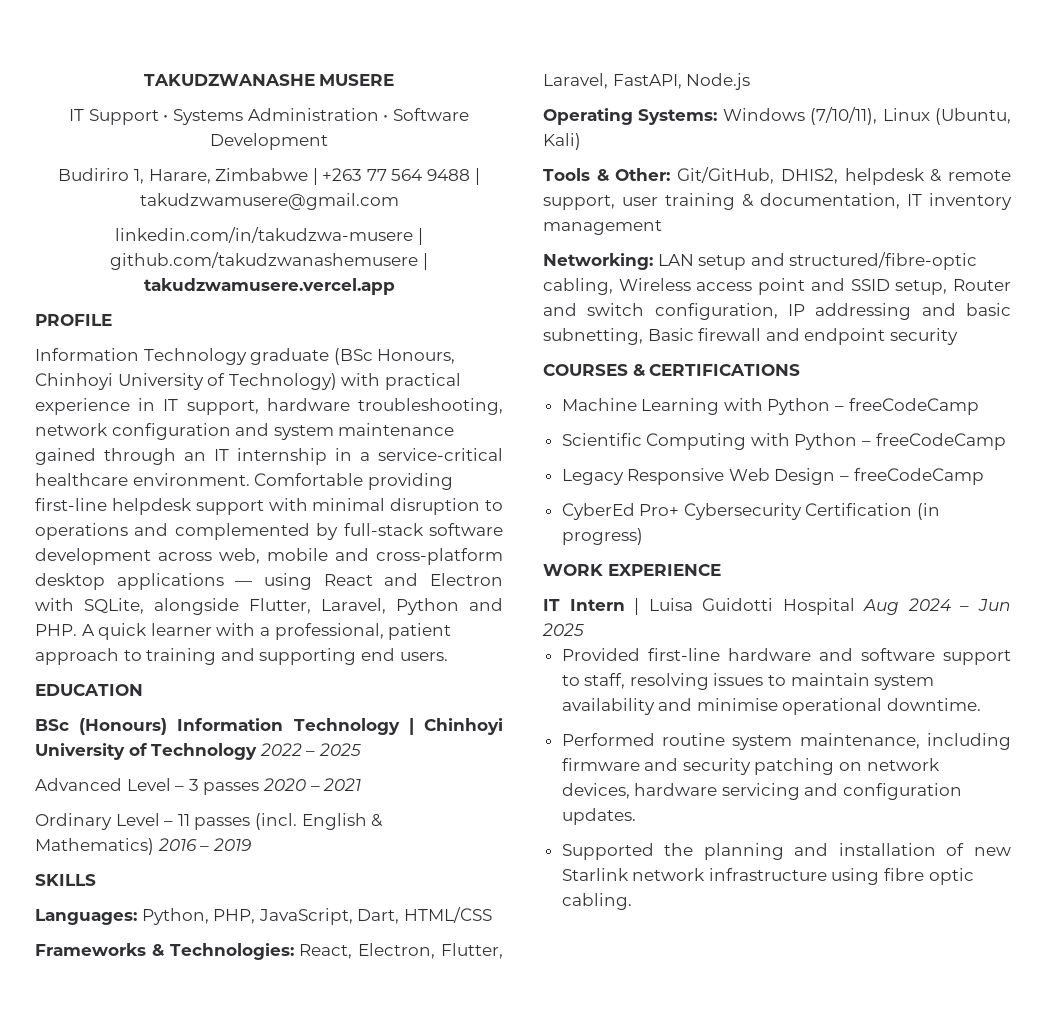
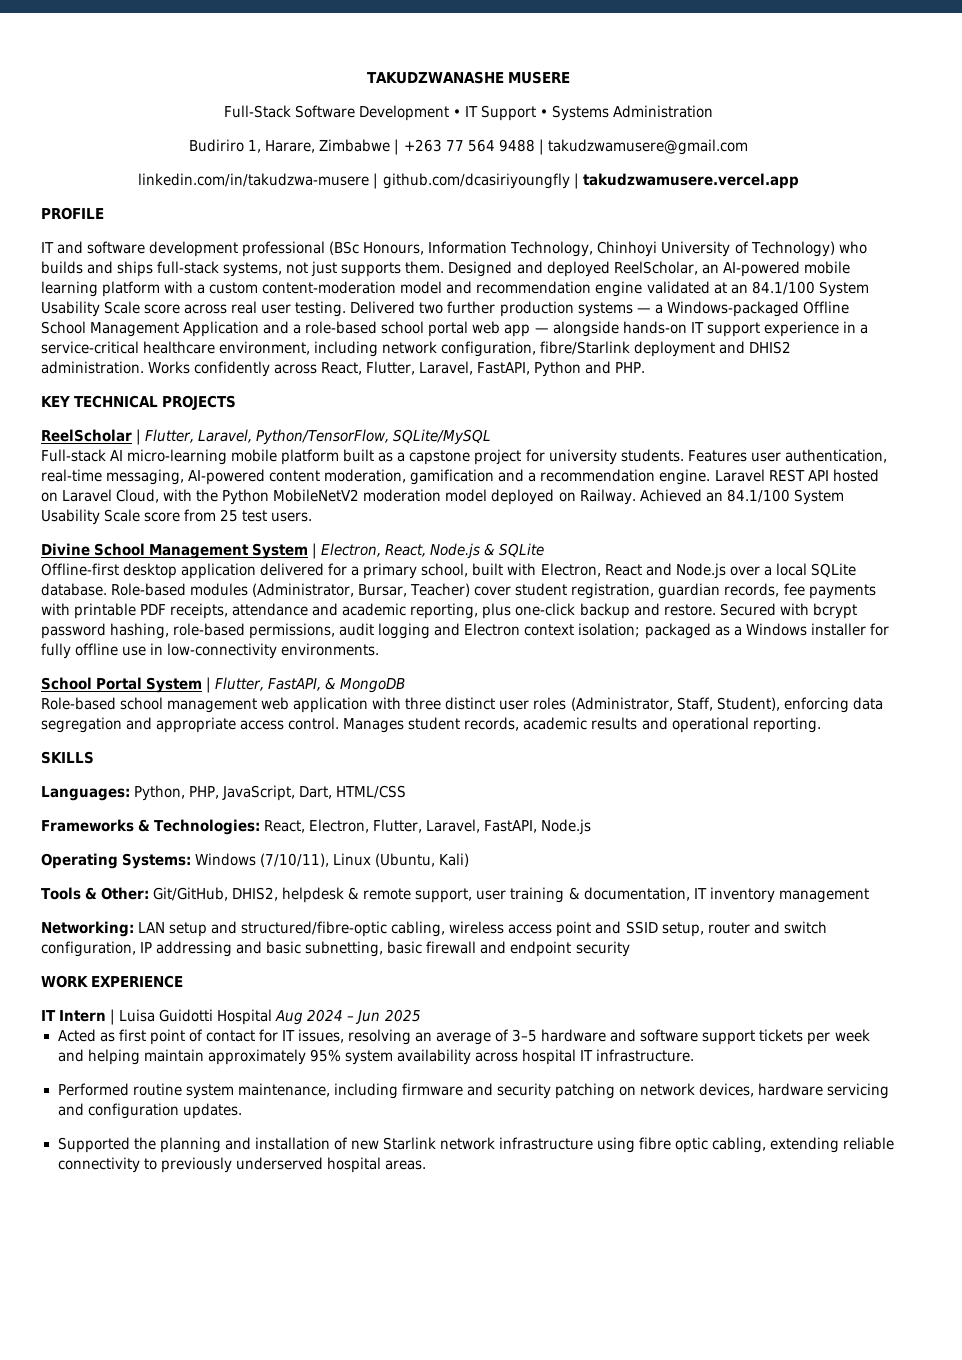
- IT Support • Systems Administration • Software Development
+ Full-Stack Software Development • IT Support • Systems Administration
- linkedin.com/in/takudzwa-musere | github.com/takudzwanashemusere | takudzwamusere.vercel.app
+ linkedin.com/in/takudzwa-musere | github.com/dcasiriyoungfly | takudzwamusere.vercel.app
- Information Technology graduate (BSc Honours, Chinhoyi University of Technology) with practical experience in IT support, hardware troubleshooting, network configuration and system maintenance gained through an IT internship in a service-critical healthcare environment. Comfortable providing first-line helpdesk support with minimal disruption to operations and complemented by full-stack software development across web, mobile and cross-platform desktop applications — using React and Electron with SQLite, alongside Flutter, Laravel, Python and PHP. A quick learner with a professional, patient approach to training and supporting end users.
- EDUCATION
- BSc (Honours) Information Technology | Chinhoyi University of Technology 2022 – 2025
- Advanced Level – 3 passes 2020 – 2021
- Ordinary Level – 11 passes (incl. English & Mathematics) 2016 – 2019
+ IT and software development professional (BSc Honours, Information Technology, Chinhoyi University of Technology) who builds and ships full-stack systems, not just supports them. Designed and deployed ReelScholar, an AI-powered mobile learning platform with a custom content-moderation model and recommendation engine validated at an 84.1/100 System Usability Scale score across real user testing. Delivered two further production systems — a Windows-packaged Offline School Management Application and a role-based school portal web app — alongside hands-on IT support experience in a service-critical healthcare environment, including network configuration, fibre/Starlink deployment and DHIS2 administration. Works confidently across React, Flutter, Laravel, FastAPI, Python and PHP.
+ KEY TECHNICAL PROJECTS
+ ReelScholar | Flutter, Laravel, Python/TensorFlow, SQLite/MySQL
+ Full-stack AI micro-learning mobile platform built as a capstone project for university students. Features user authentication, real-time messaging, AI-powered content moderation, gamification and a recommendation engine. Laravel REST API hosted on Laravel Cloud, with the Python MobileNetV2 moderation model deployed on Railway. Achieved an 84.1/100 System Usability Scale score from 25 test users.
+ Divine School Management System | Electron, React, Node.js & SQLite
+ Offline-first desktop application delivered for a primary school, built with Electron, React and Node.js over a local SQLite database. Role-based modules (Administrator, Bursar, Teacher) cover student registration, guardian records, fee payments with printable PDF receipts, attendance and academic reporting, plus one-click backup and restore. Secured with bcrypt password hashing, role-based permissions, audit logging and Electron context isolation; packaged as a Windows installer for fully offline use in low-connectivity environments.
+ School Portal System | Flutter, FastAPI, & MongoDB
+ Role-based school management web application with three distinct user roles (Administrator, Staff, Student), enforcing data segregation and appropriate access control. Manages student records, academic results and operational reporting.
- Networking: LAN setup and structured/fibre-optic cabling, Wireless access point and SSID setup, Router and switch configuration, IP addressing and basic subnetting, Basic firewall and endpoint security
+ Networking: LAN setup and structured/fibre-optic cabling, wireless access point and SSID setup, router and switch configuration, IP addressing and basic subnetting, basic firewall and endpoint security
- COURSES & CERTIFICATIONS
- Machine Learning with Python – freeCodeCamp
- Scientific Computing with Python – freeCodeCamp
- Legacy Responsive Web Design – freeCodeCamp
- CyberEd Pro+ Cybersecurity Certification (in progress)
- Provided first-line hardware and software support to staff, resolving issues to maintain system availability and minimise operational downtime.
+ Acted as first point of contact for IT issues, resolving an average of 3–5 hardware and software support tickets per week and helping maintain approximately 95% system availability across hospital IT infrastructure.
- Supported the planning and installation of new Starlink network infrastructure using fibre optic cabling.
+ Supported the planning and installation of new Starlink network infrastructure using fibre optic cabling, extending reliable connectivity to previously underserved hospital areas.

